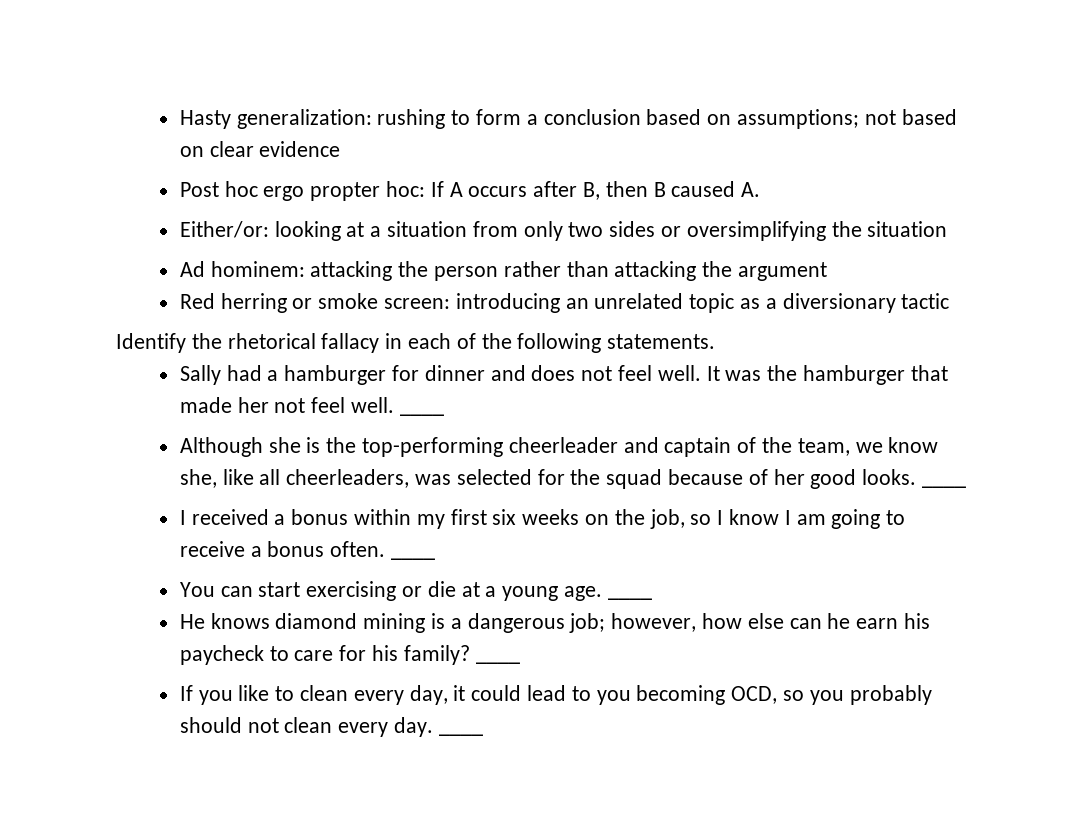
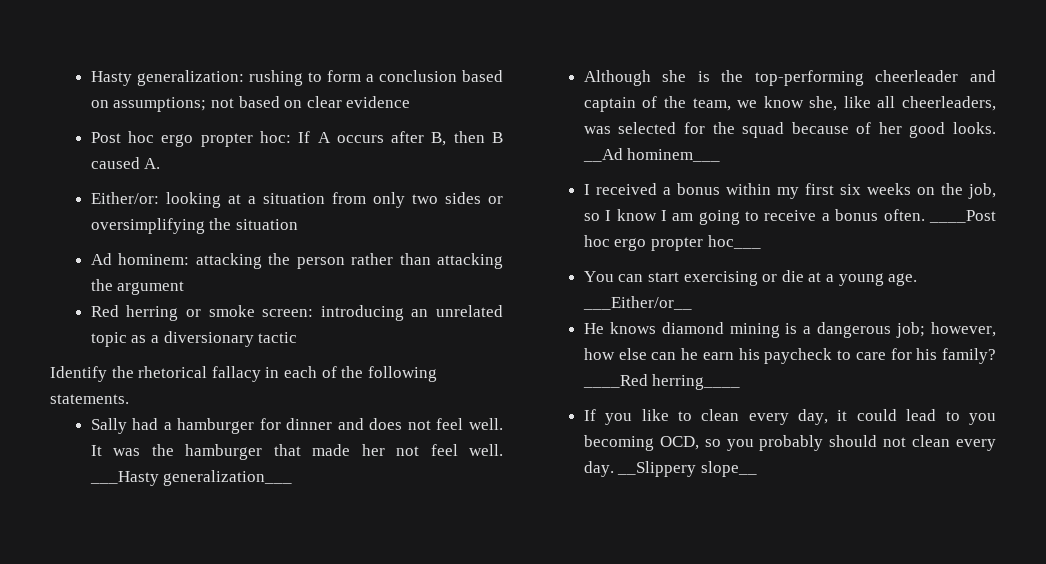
- It was the hamburger that made her not feel well. ____
+ It was the hamburger that made her not feel well. ___Hasty generalization___
- Although she is the top-performing cheerleader and captain of the team, we know she, like all cheerleaders, was selected for the squad because of her good looks. ____
+ Although she is the top-performing cheerleader and captain of the team, we know she, like all cheerleaders, was selected for the squad because of her good looks. __Ad hominem___
- I received a bonus within my first six weeks on the job, so I know I am going to receive a bonus often. ____
+ I received a bonus within my first six weeks on the job, so I know I am going to receive a bonus often. ____Post hoc ergo propter hoc___
- You can start exercising or die at a young age. ____
+ You can start exercising or die at a young age. ___Either/or__
- He knows diamond mining is a dangerous job; however, how else can he earn his paycheck to care for his family? ____
+ He knows diamond mining is a dangerous job; however, how else can he earn his paycheck to care for his family? ____Red herring____
- If you like to clean every day, it could lead to you becoming OCD, so you probably should not clean every day. ____
+ If you like to clean every day, it could lead to you becoming OCD, so you probably should not clean every day. __Slippery slope__

